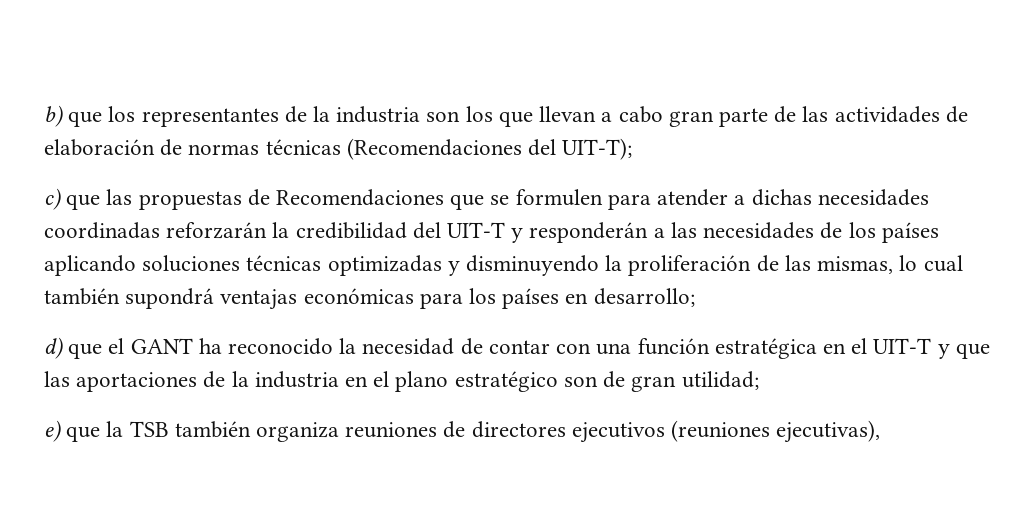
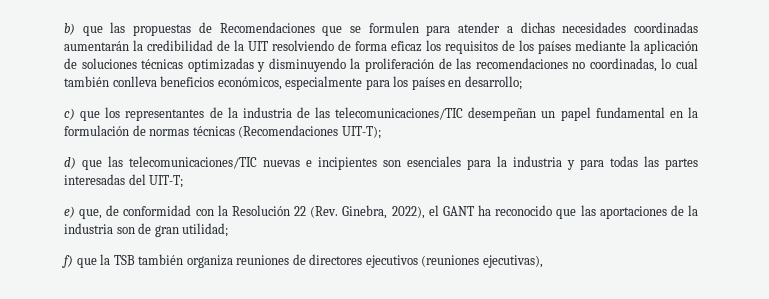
- b) que los representantes de la industria son los que llevan a cabo gran parte de las actividades de elaboración de normas técnicas (Recomendaciones del UIT-T);
- c) que las propuestas de Recomendaciones que se formulen para atender a dichas necesidades coordinadas reforzarán la credibilidad del UIT-T y responderán a las necesidades de los países aplicando soluciones técnicas optimizadas y disminuyendo la proliferación de las mismas, lo cual también supondrá ventajas económicas para los países en desarrollo;
+ b) que las propuestas de Recomendaciones que se formulen para atender a dichas necesidades coordinadas aumentarán la credibilidad de la UIT resolviendo de forma eficaz los requisitos de los países mediante la aplicación de soluciones técnicas optimizadas y disminuyendo la proliferación de las recomendaciones no coordinadas, lo cual también conlleva beneficios económicos, especialmente para los países en desarrollo;
- d) que el GANT ha reconocido la necesidad de contar con una función estratégica en el UIT-T y que las aportaciones de la industria en el plano estratégico son de gran utilidad;
+ c) que los representantes de la industria de las telecomunicaciones/TIC desempeñan un papel fundamental en la formulación de normas técnicas (Recomendaciones UIT-T);
+ d) que las telecomunicaciones/TIC nuevas e incipientes son esenciales para la industria y para todas las partes interesadas del UIT-T;
+ e) que, de conformidad con la Resolución 22 (Rev. Ginebra, 2022), el GANT ha reconocido que las aportaciones de la industria son de gran utilidad;
- e) que la TSB también organiza reuniones de directores ejecutivos (reuniones ejecutivas),
+ f) que la TSB también organiza reuniones de directores ejecutivos (reuniones ejecutivas),

